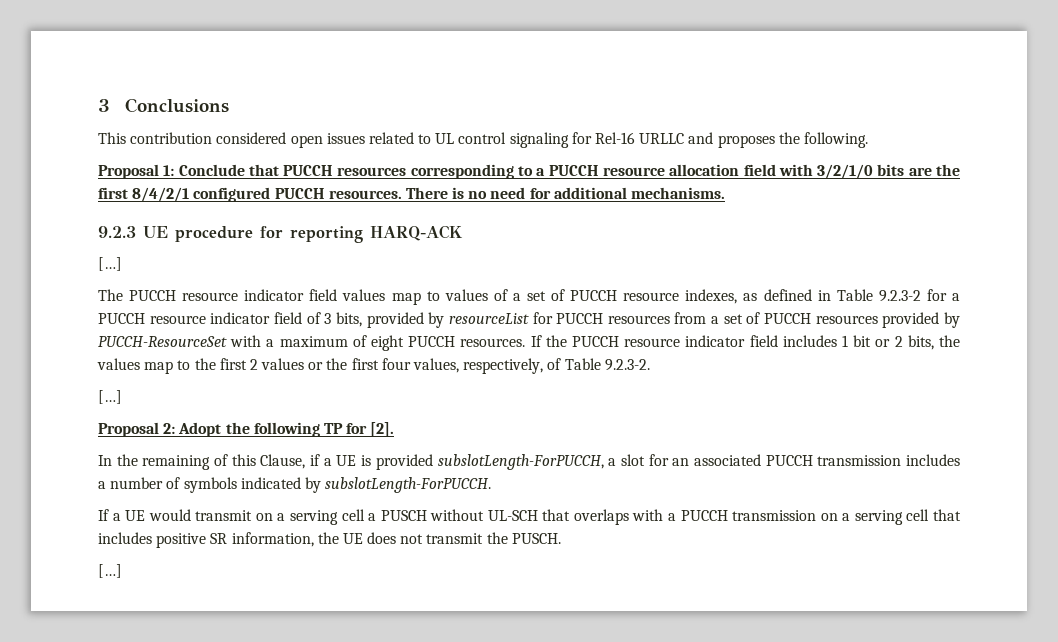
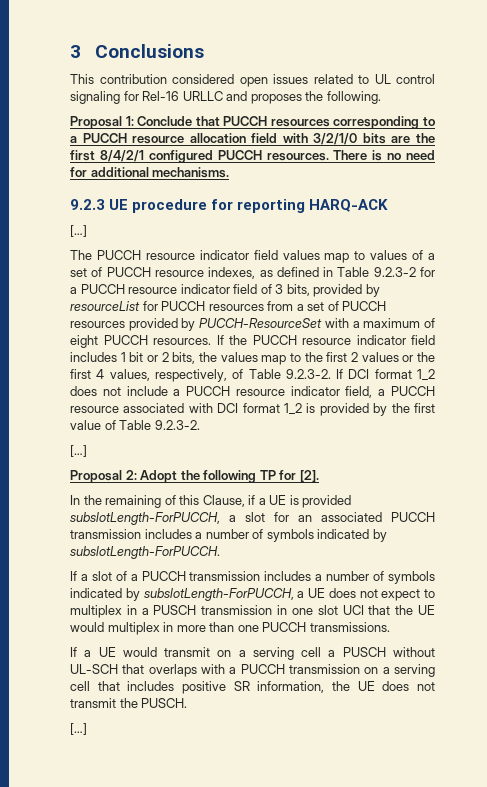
- If the PUCCH resource indicator field includes 1 bit or 2 bits, the values map to the first 2 values or the first four values, respectively, of Table 9.2.3-2.
+ If the PUCCH resource indicator field includes 1 bit or 2 bits, the values map to the first 2 values or the first 4 values, respectively, of Table 9.2.3-2. If DCI format 1_2 does not include a PUCCH resource indicator field, a PUCCH resource associated with DCI format 1_2 is provided by the first value of Table 9.2.3-2.
+ If a slot of a PUCCH transmission includes a number of symbols indicated by subslotLength-ForPUCCH, a UE does not expect to multiplex in a PUSCH transmission in one slot UCI that the UE would multiplex in more than one PUCCH transmissions.

